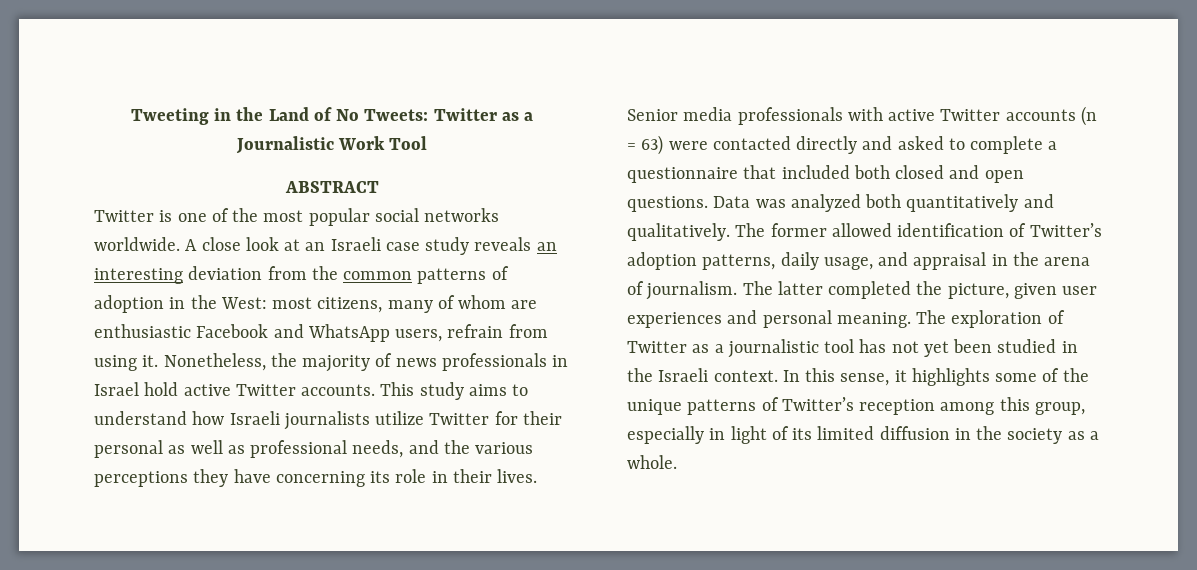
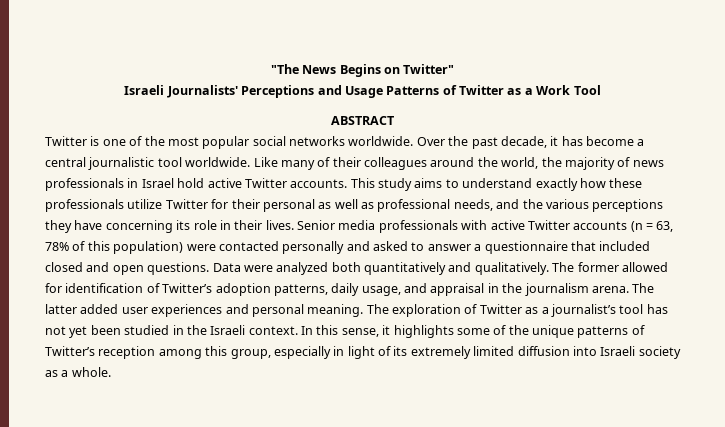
- Tweeting in the Land of No Tweets: Twitter as a Journalistic Work Tool
+ "The News Begins on Twitter"
+ Israeli Journalists' Perceptions and Usage Patterns of Twitter as a Work Tool
- A close look at an Israeli case study reveals an interesting deviation from the common patterns of adoption in the West: most citizens, many of whom are enthusiastic Facebook and WhatsApp users, refrain from using it. Nonetheless, the majority of news professionals in Israel hold active Twitter accounts.
+ Over the past decade, it has become a central journalistic tool worldwide. Like many of their colleagues around the world, the majority of news professionals in Israel hold active Twitter accounts.
- This study aims to understand how Israeli journalists utilize Twitter for their personal as well as professional needs, and the various perceptions they have concerning its role in their lives.
+ This study aims to understand exactly how these professionals utilize Twitter for their personal as well as professional needs, and the various perceptions they have concerning its role in their lives.
- Senior media professionals with active Twitter accounts (n = 63) were contacted directly and asked to complete a questionnaire that included both closed and open questions.
+ Senior media professionals with active Twitter accounts (n = 63, 78% of this population) were contacted personally and asked to answer a questionnaire that included closed and open questions.
- Data was analyzed both quantitatively and qualitatively.
+ Data were analyzed both quantitatively and qualitatively.
- The former allowed identification of Twitter’s adoption patterns, daily usage, and appraisal in the arena of journalism. The latter completed the picture, given user experiences and personal meaning.
+ The former allowed for identification of Twitter’s adoption patterns, daily usage, and appraisal in the journalism arena. The latter added user experiences and personal meaning.
- The exploration of Twitter as a journalistic tool has not yet been studied in the Israeli context.
+ The exploration of Twitter as a journalist’s tool has not yet been studied in the Israeli context.
- In this sense, it highlights some of the unique patterns of Twitter’s reception among this group, especially in light of its limited diffusion in the society as a whole.
+ In this sense, it highlights some of the unique patterns of Twitter’s reception among this group, especially in light of its extremely limited diffusion into Israeli society as a whole.

